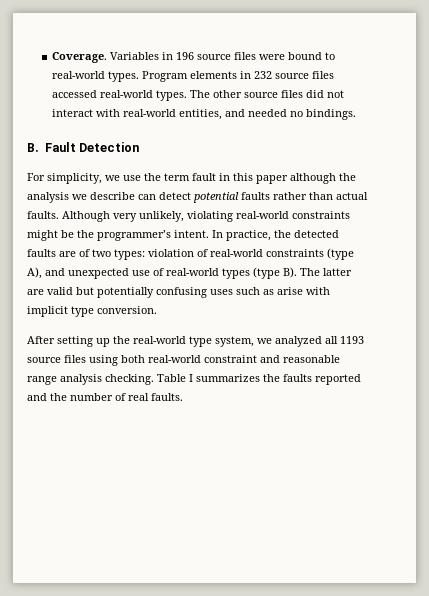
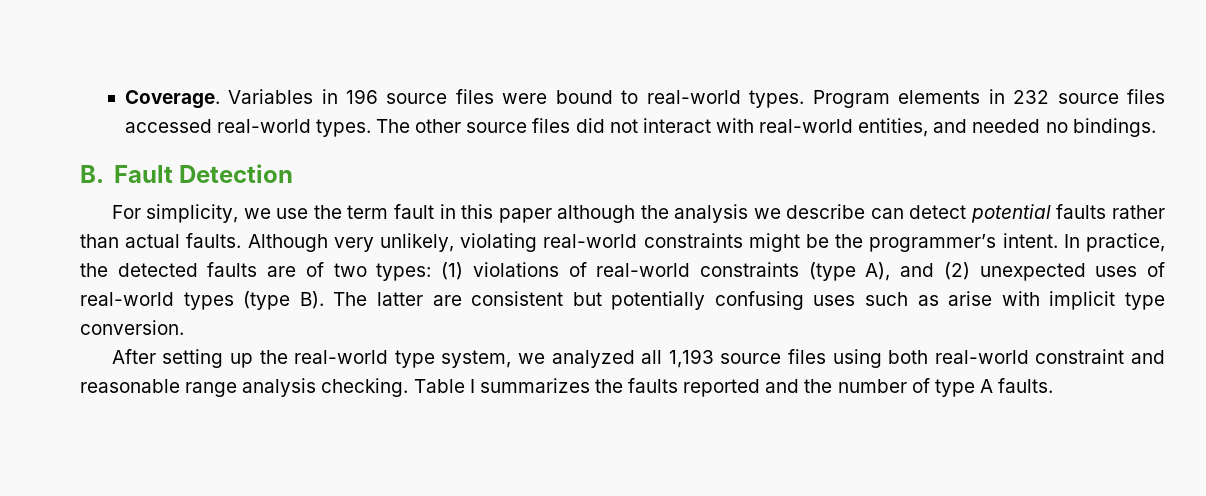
- In practice, the detected faults are of two types: violation of real-world constraints (type A), and unexpected use of real-world types (type B). The latter are valid but potentially confusing uses such as arise with implicit type conversion.
+ In practice, the detected faults are of two types: (1) violations of real-world constraints (type A), and (2) unexpected uses of real-world types (type B). The latter are consistent but potentially confusing uses such as arise with implicit type conversion.
- After setting up the real-world type system, we analyzed all 1193 source files using both real-world constraint and reasonable range analysis checking.
+ After setting up the real-world type system, we analyzed all 1,193 source files using both real-world constraint and reasonable range analysis checking.
- Table I summarizes the faults reported and the number of real faults.
+ Table I summarizes the faults reported and the number of type A faults.

